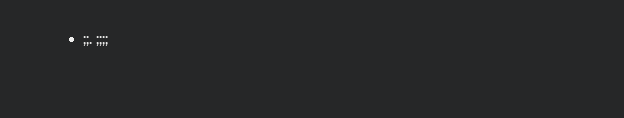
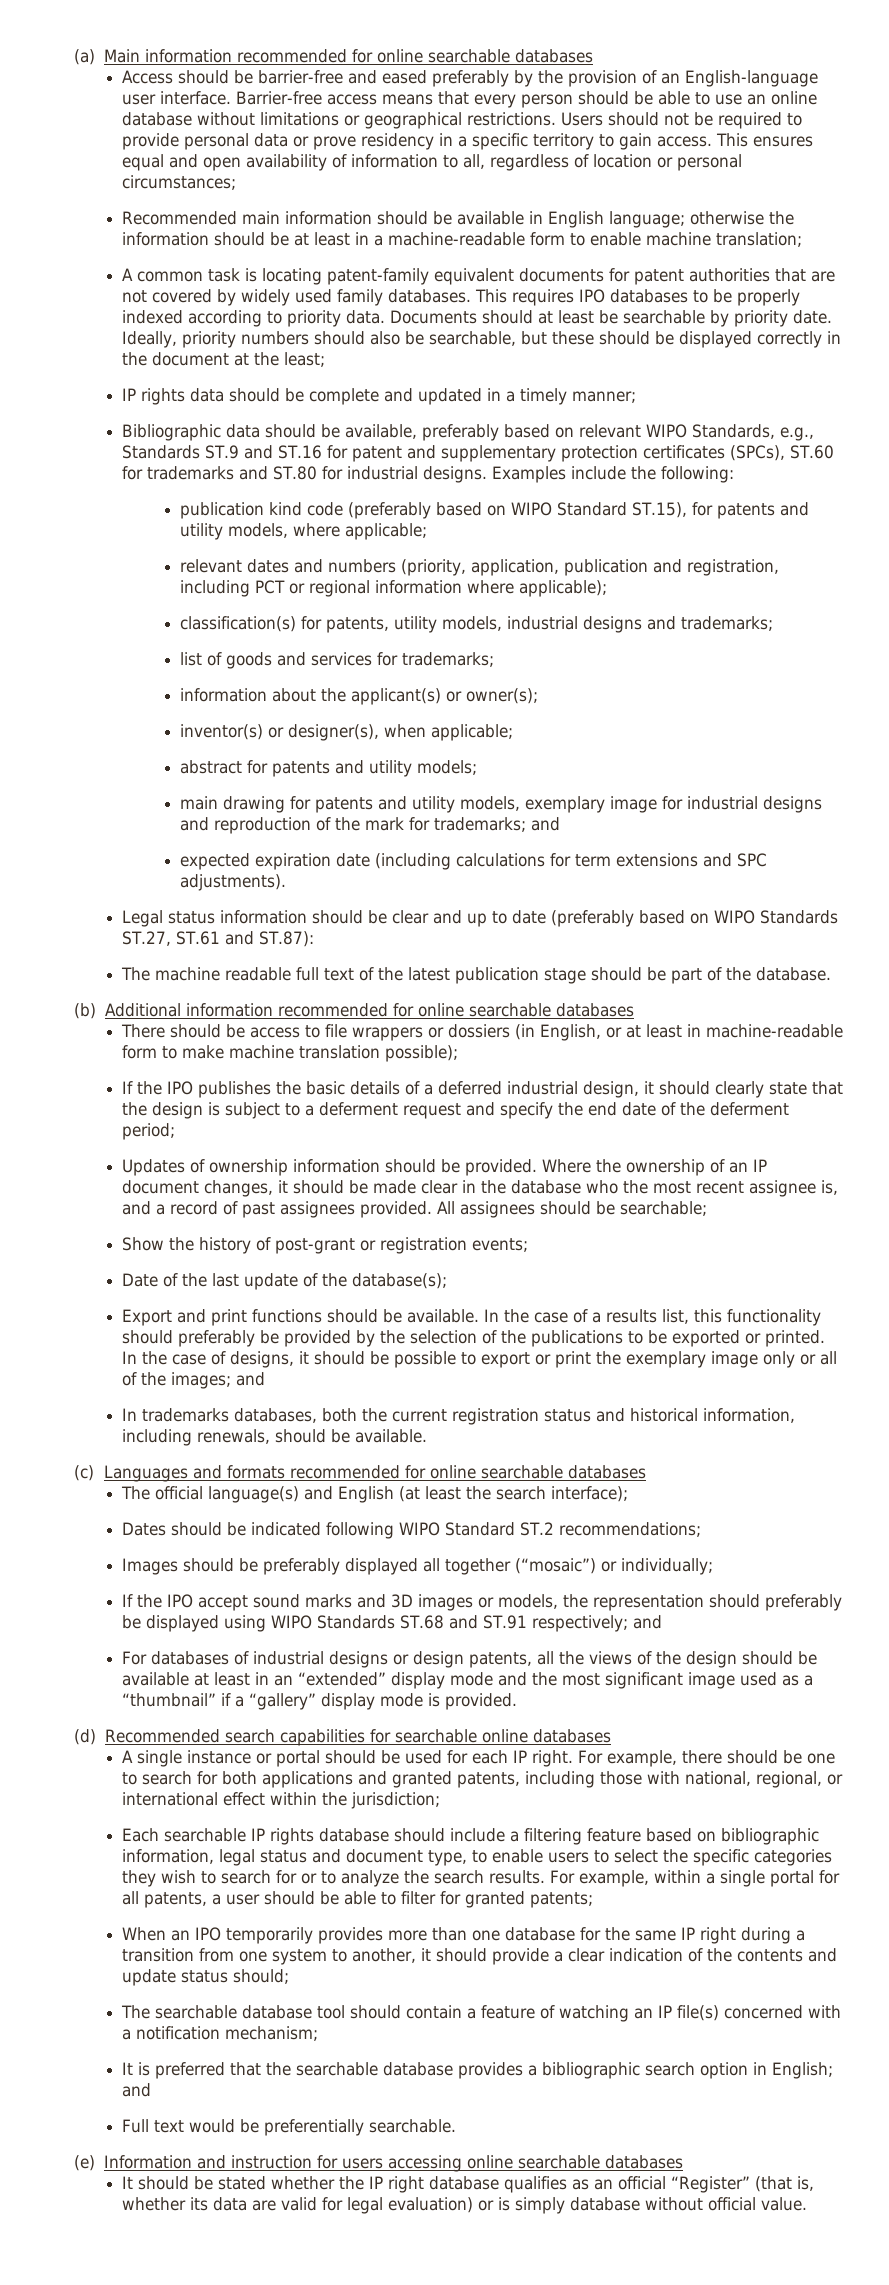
- ;;. ;;;;
+ (a) Main information recommended for online searchable databases
+ Access should be barrier-free and eased preferably by the provision of an English-language user interface. Barrier-free access means that every person should be able to use an online database without limitations or geographical restrictions. Users should not be required to provide personal data or prove residency in a specific territory to gain access. This ensures equal and open availability of information to all, regardless of location or personal circumstances;
+ Recommended main information should be available in English language; otherwise the information should be at least in a machine-readable form to enable machine translation;
+ A common task is locating patent-family equivalent documents for patent authorities that are not covered by widely used family databases. This requires IPO databases to be properly indexed according to priority data. Documents should at least be searchable by priority date. Ideally, priority numbers should also be searchable, but these should be displayed correctly in the document at the least;
+ IP rights data should be complete and updated in a timely manner;
+ Bibliographic data should be available, preferably based on relevant WIPO Standards, e.g., Standards ST.9 and ST.16 for patent and supplementary protection certificates (SPCs), ST.60 for trademarks and ST.80 for industrial designs. Examples include the following:
+ publication kind code (preferably based on WIPO Standard ST.15), for patents and utility models, where applicable;
+ relevant dates and numbers (priority, application, publication and registration, including PCT or regional information where applicable);
+ classification(s) for patents, utility models, industrial designs and trademarks;
+ list of goods and services for trademarks;
+ information about the applicant(s) or owner(s);
+ inventor(s) or designer(s), when applicable;
+ abstract for patents and utility models;
+ main drawing for patents and utility models, exemplary image for industrial designs and reproduction of the mark for trademarks; and
+ expected expiration date (including calculations for term extensions and SPC adjustments).
+ Legal status information should be clear and up to date (preferably based on WIPO Standards ST.27, ST.61 and ST.87):
+ The machine readable full text of the latest publication stage should be part of the database.
+ (b) Additional information recommended for online searchable databases
+ There should be access to file wrappers or dossiers (in English, or at least in machine-readable form to make machine translation possible);
+ If the IPO publishes the basic details of a deferred industrial design, it should clearly state that the design is subject to a deferment request and specify the end date of the deferment period;
+ Updates of ownership information should be provided. Where the ownership of an IP document changes, it should be made clear in the database who the most recent assignee is, and a record of past assignees provided. All assignees should be searchable;
+ Show the history of post-grant or registration events;
+ Date of the last update of the database(s);
+ Export and print functions should be available. In the case of a results list, this functionality should preferably be provided by the selection of the publications to be exported or printed. In the case of designs, it should be possible to export or print the exemplary image only or all of the images; and
+ In trademarks databases, both the current registration status and historical information, including renewals, should be available.
+ (c) Languages and formats recommended for online searchable databases
+ The official language(s) and English (at least the search interface);
+ Dates should be indicated following WIPO Standard ST.2 recommendations;
+ Images should be preferably displayed all together (“mosaic”) or individually;
+ If the IPO accept sound marks and 3D images or models, the representation should preferably be displayed using WIPO Standards ST.68 and ST.91 respectively; and
+ For databases of industrial designs or design patents, all the views of the design should be available at least in an “extended” display mode and the most significant image used as a “thumbnail” if a “gallery” display mode is provided.
+ (d) Recommended search capabilities for searchable online databases
+ A single instance or portal should be used for each IP right. For example, there should be one to search for both applications and granted patents, including those with national, regional, or international effect within the jurisdiction;
+ Each searchable IP rights database should include a filtering feature based on bibliographic information, legal status and document type, to enable users to select the specific categories they wish to search for or to analyze the search results. For example, within a single portal for all patents, a user should be able to filter for granted patents;
+ When an IPO temporarily provides more than one database for the same IP right during a transition from one system to another, it should provide a clear indication of the contents and update status should;
+ The searchable database tool should contain a feature of watching an IP file(s) concerned with a notification mechanism;
+ It is preferred that the searchable database provides a bibliographic search option in English; and
+ Full text would be preferentially searchable.
+ (e) Information and instruction for users accessing online searchable databases
+ It should be stated whether the IP right database qualifies as an official “Register” (that is, whether its data are valid for legal evaluation) or is simply database without official value.

